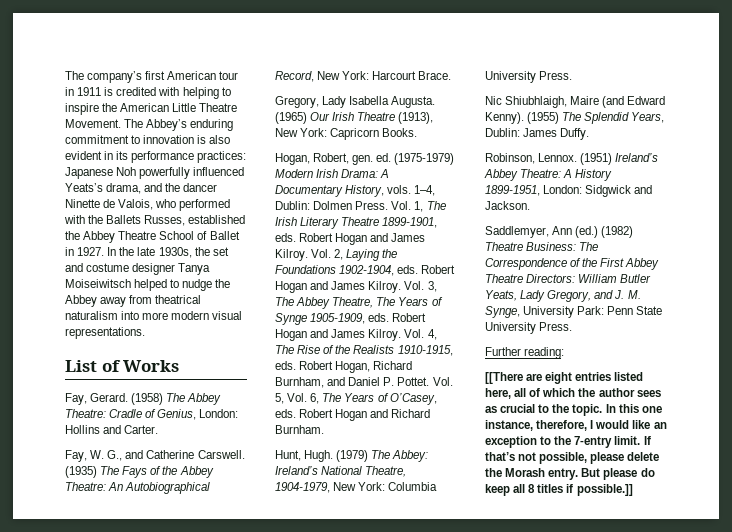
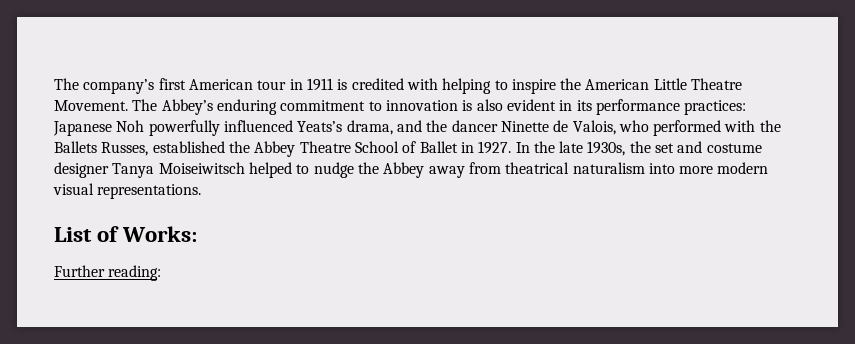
- List of Works
- Fay, Gerard. (1958) The Abbey Theatre: Cradle of Genius, London: Hollins and Carter.
- Fay, W. G., and Catherine Carswell. (1935) The Fays of the Abbey Theatre: An Autobiographical Record, New York: Harcourt Brace.
- Gregory, Lady Isabella Augusta. (1965) Our Irish Theatre (1913), New York: Capricorn Books.
- Hogan, Robert, gen. ed. (1975-1979) Modern Irish Drama: A Documentary History, vols. 1–4, Dublin: Dolmen Press. Vol. 1, The Irish Literary Theatre 1899-1901, eds. Robert Hogan and James Kilroy. Vol. 2, Laying the Foundations 1902-1904, eds. Robert Hogan and James Kilroy. Vol. 3, The Abbey Theatre, The Years of Synge 1905-1909, eds. Robert Hogan and James Kilroy. Vol. 4, The Rise of the Realists 1910-1915, eds. Robert Hogan, Richard Burnham, and Daniel P. Pottet. Vol. 5, Vol. 6, The Years of O’Casey, eds. Robert Hogan and Richard Burnham.
- Hunt, Hugh. (1979) The Abbey: Ireland’s National Theatre, 1904-1979, New York: Columbia University Press.
- Nic Shiubhlaigh, Maire (and Edward Kenny). (1955) The Splendid Years, Dublin: James Duffy.
- Robinson, Lennox. (1951) Ireland’s Abbey Theatre: A History 1899-1951, London: Sidgwick and Jackson.
- Saddlemyer, Ann (ed.) (1982) Theatre Business: The Correspondence of the First Abbey Theatre Directors: William Butler Yeats, Lady Gregory, and J. M. Synge, University Park: Penn State University Press.
+ List of Works:
  Further reading:
- [[There are eight entries listed here, all of which the author sees as crucial to the topic. In this one instance, therefore, I would like an exception to the 7-entry limit. If that’s not possible, please delete the Morash entry. But please do keep all 8 titles if possible.]]

